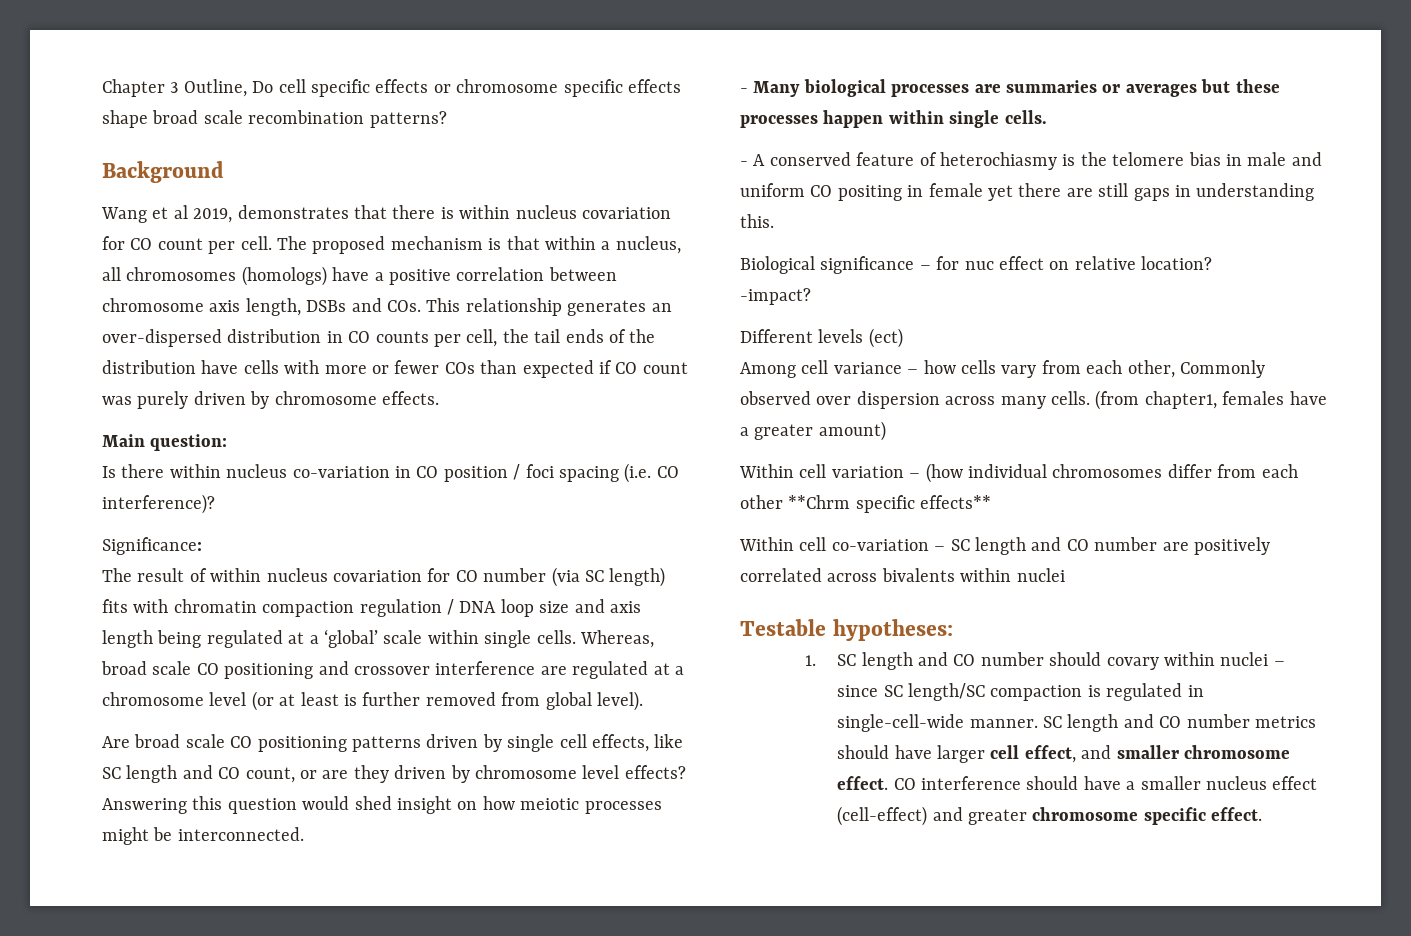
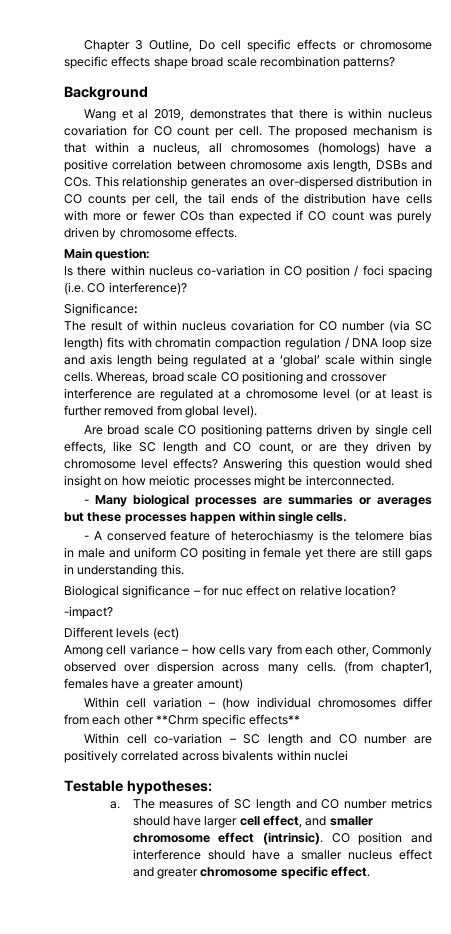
- 1. SC length and CO number should covary within nuclei – since SC length/SC compaction is regulated in single-cell-wide manner. SC length and CO number metrics should have larger cell effect, and smaller chromosome effect. CO interference should have a smaller nucleus effect (cell-effect) and greater chromosome specific effect.
+ a. The measures of SC length and CO number metrics should have larger cell effect, and smaller chromosome effect (intrinsic). CO position and interference should have a smaller nucleus effect and greater chromosome specific effect.

